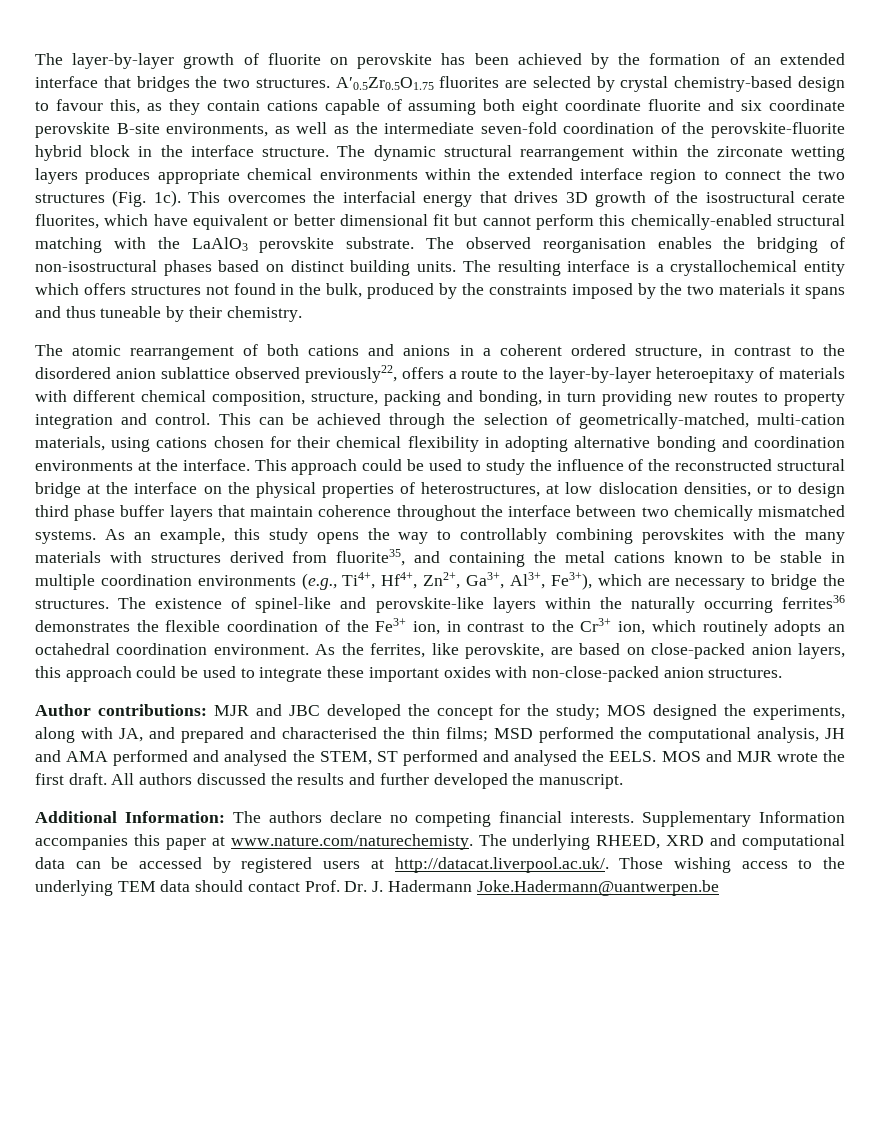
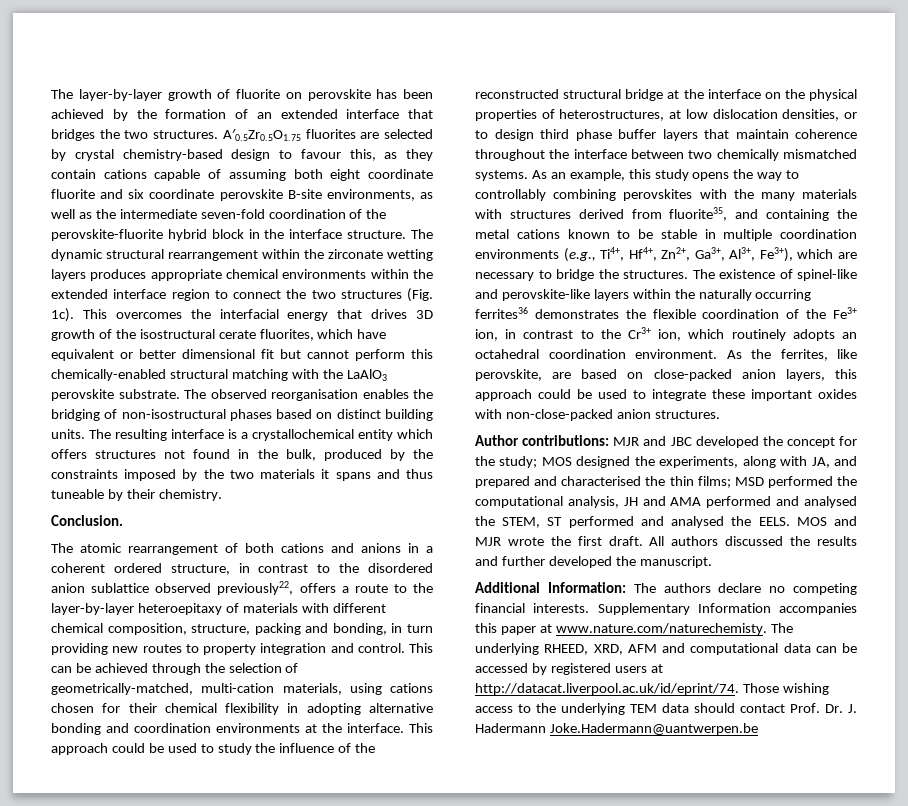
+ Conclusion.
- Supplementary Information accompanies this paper at www.nature.com/naturechemisty. The underlying RHEED, XRD and computational data can be accessed by registered users at http://datacat.liverpool.ac.uk/. Those wishing access to the underlying TEM data should contact Prof. Dr. J. Hadermann Joke.Hadermann@uantwerpen.be
+ Supplementary Information accompanies this paper at www.nature.com/naturechemisty. The underlying RHEED, XRD, AFM and computational data can be accessed by registered users at http://datacat.liverpool.ac.uk/id/eprint/74. Those wishing access to the underlying TEM data should contact Prof. Dr. J. Hadermann Joke.Hadermann@uantwerpen.be

